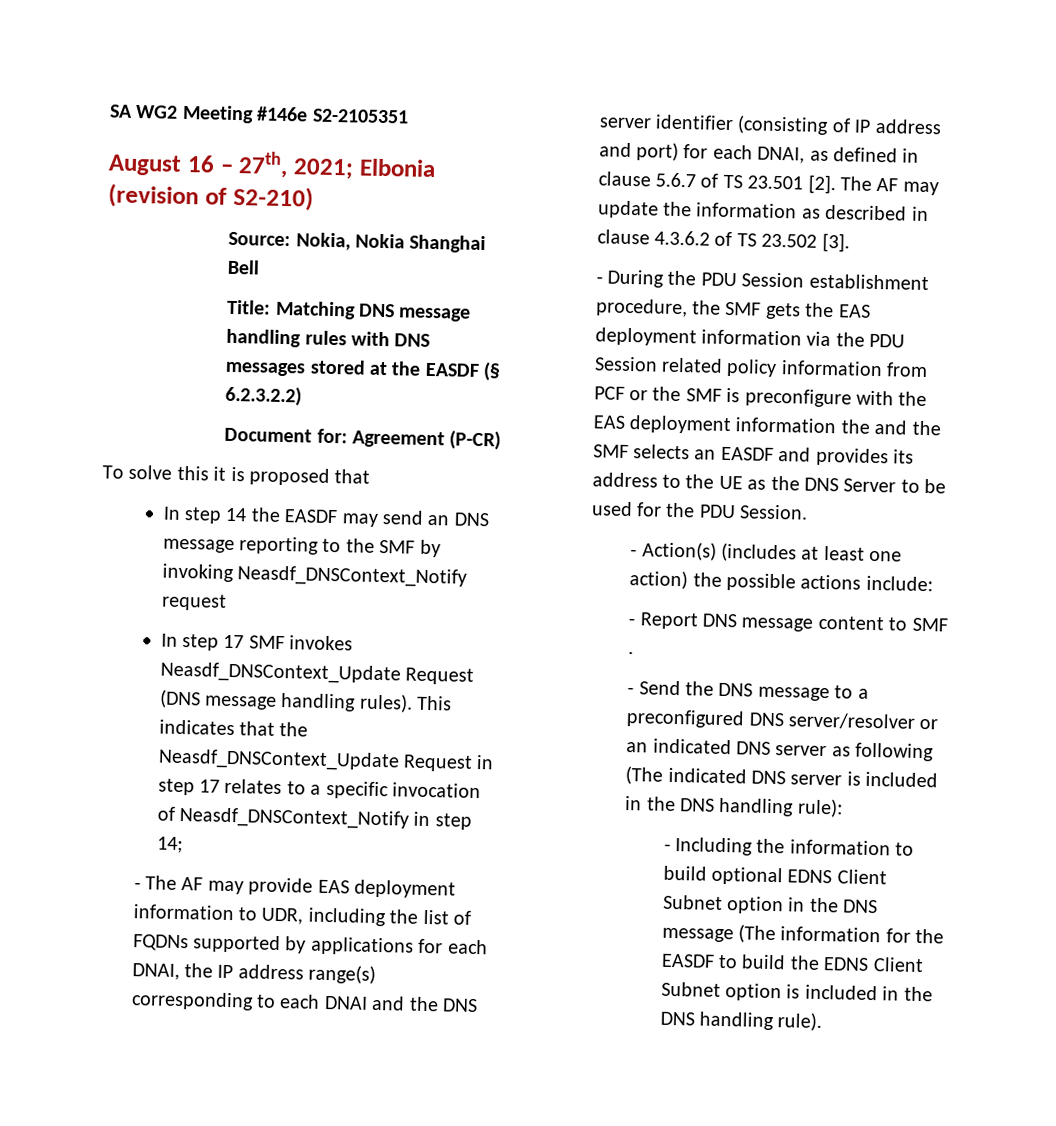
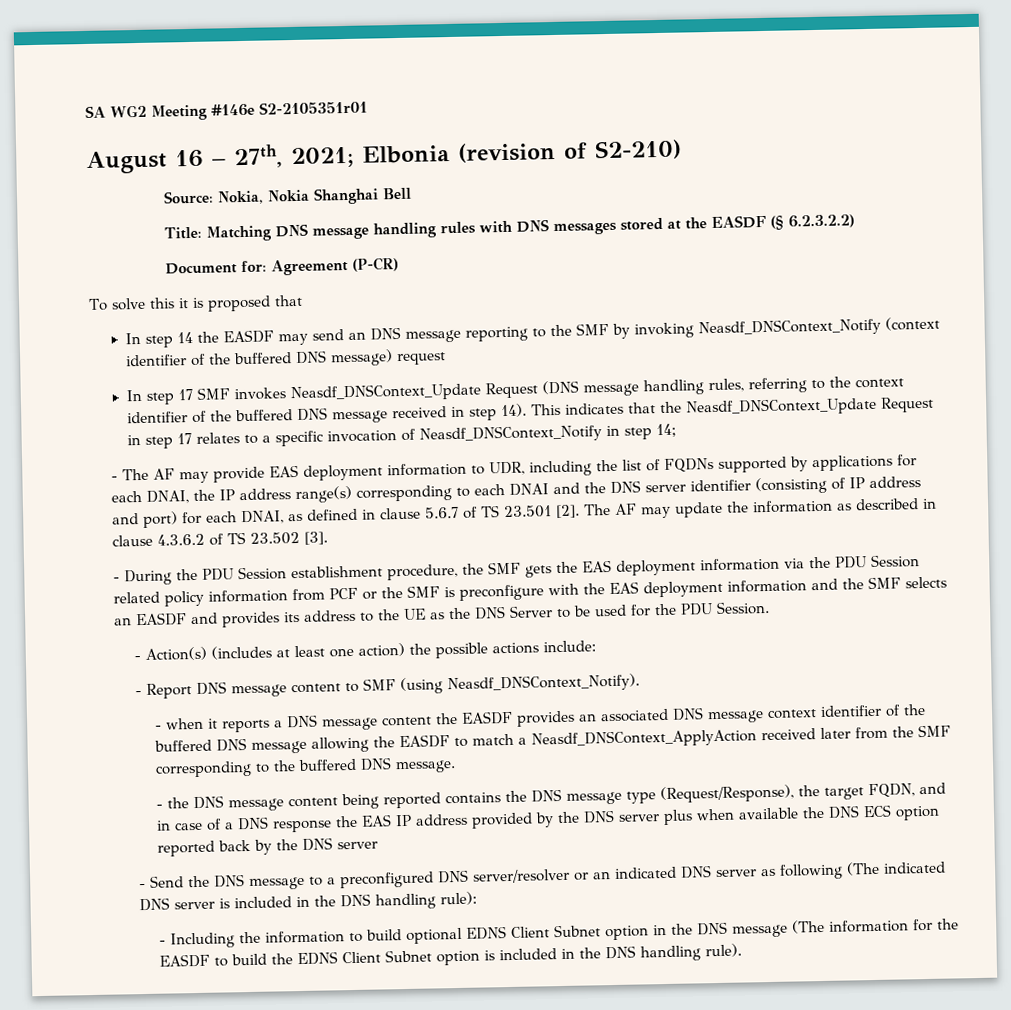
- SA WG2 Meeting #146e S2-2105351
+ SA WG2 Meeting #146e S2-2105351r01
- In step 14 the EASDF may send an DNS message reporting to the SMF by invoking Neasdf_DNSContext_Notify request
+ In step 14 the EASDF may send an DNS message reporting to the SMF by invoking Neasdf_DNSContext_Notify (context identifier of the buffered DNS message) request
- In step 17 SMF invokes Neasdf_DNSContext_Update Request (DNS message handling rules).
+ In step 17 SMF invokes Neasdf_DNSContext_Update Request (DNS message handling rules, referring to the context identifier of the buffered DNS message received in step 14).
- - During the PDU Session establishment procedure, the SMF gets the EAS deployment information via the PDU Session related policy information from PCF or the SMF is preconfigure with the EAS deployment information the and the SMF selects an EASDF and provides its address to the UE as the DNS Server to be used for the PDU Session.
+ - During the PDU Session establishment procedure, the SMF gets the EAS deployment information via the PDU Session related policy information from PCF or the SMF is preconfigure with the EAS deployment information and the SMF selects an EASDF and provides its address to the UE as the DNS Server to be used for the PDU Session.
- - Report DNS message content to SMF .
+ - Report DNS message content to SMF (using Neasdf_DNSContext_Notify).
+ - when it reports a DNS message content the EASDF provides an associated DNS message context identifier of the buffered DNS message allowing the EASDF to match a Neasdf_DNSContext_ApplyAction received later from the SMF corresponding to the buffered DNS message.
+ - the DNS message content being reported contains the DNS message type (Request/Response), the target FQDN, and in case of a DNS response the EAS IP address provided by the DNS server plus when available the DNS ECS option reported back by the DNS server

